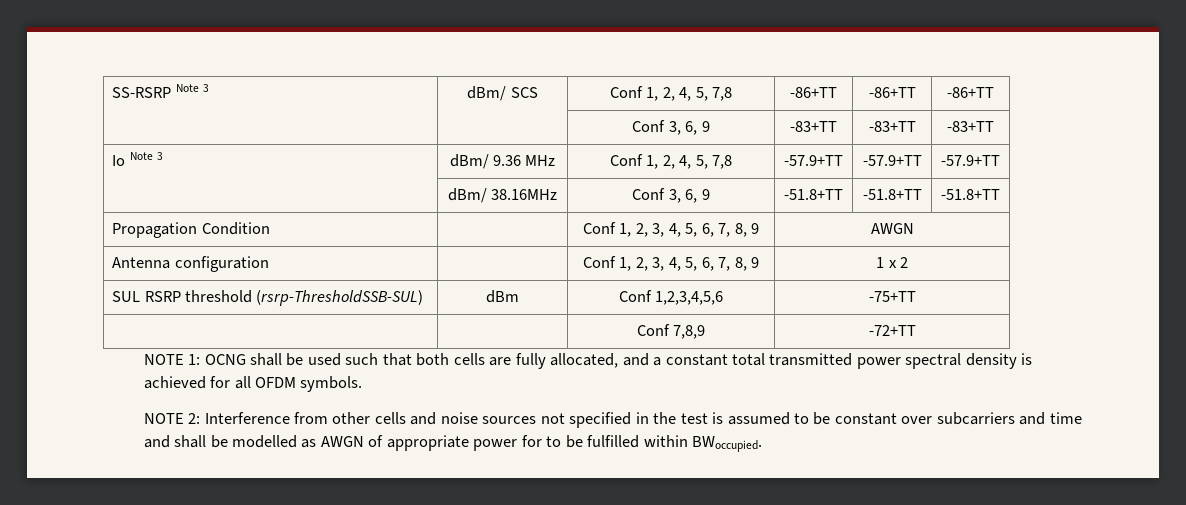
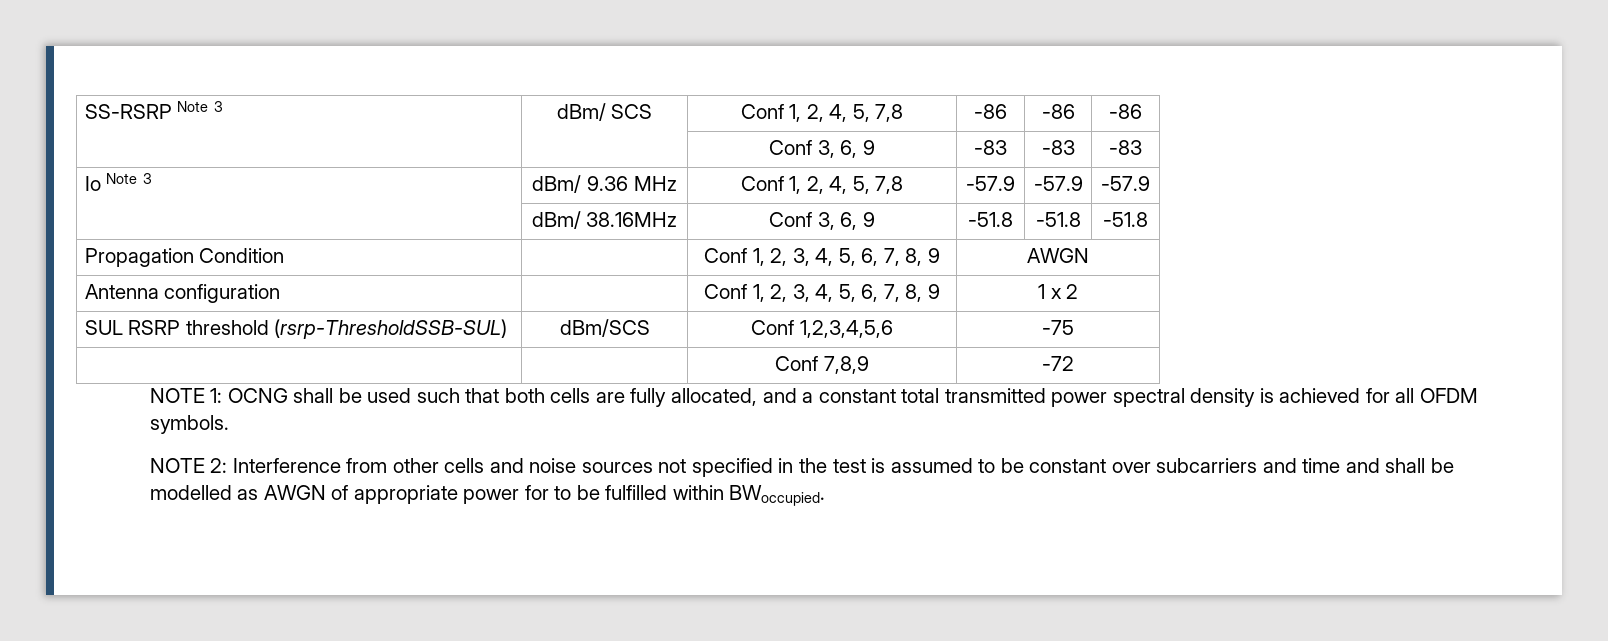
- SS-RSRP Note 3 | dBm/ SCS | Conf 1, 2, 4, 5, 7,8 | -86+TT | -86+TT | -86+TT
- | | Conf 3, 6, 9 | -83+TT | -83+TT | -83+TT
+ SS-RSRP Note 3 | dBm/ SCS | Conf 1, 2, 4, 5, 7,8 | -86 | -86 | -86
+ | | Conf 3, 6, 9 | -83 | -83 | -83
- Io Note 3 | dBm/ 9.36 MHz | Conf 1, 2, 4, 5, 7,8 | -57.9+TT | -57.9+TT | -57.9+TT
+ Io Note 3 | dBm/ 9.36 MHz | Conf 1, 2, 4, 5, 7,8 | -57.9 | -57.9 | -57.9
- | dBm/ 38.16MHz | Conf 3, 6, 9 | -51.8+TT | -51.8+TT | -51.8+TT
+ | dBm/ 38.16MHz | Conf 3, 6, 9 | -51.8 | -51.8 | -51.8
- SUL RSRP threshold (rsrp-ThresholdSSB-SUL) | dBm | Conf 1,2,3,4,5,6 | -75+TT
+ SUL RSRP threshold (rsrp-ThresholdSSB-SUL) | dBm/SCS | Conf 1,2,3,4,5,6 | -75
- | | Conf 7,8,9 | -72+TT
+ | | Conf 7,8,9 | -72

